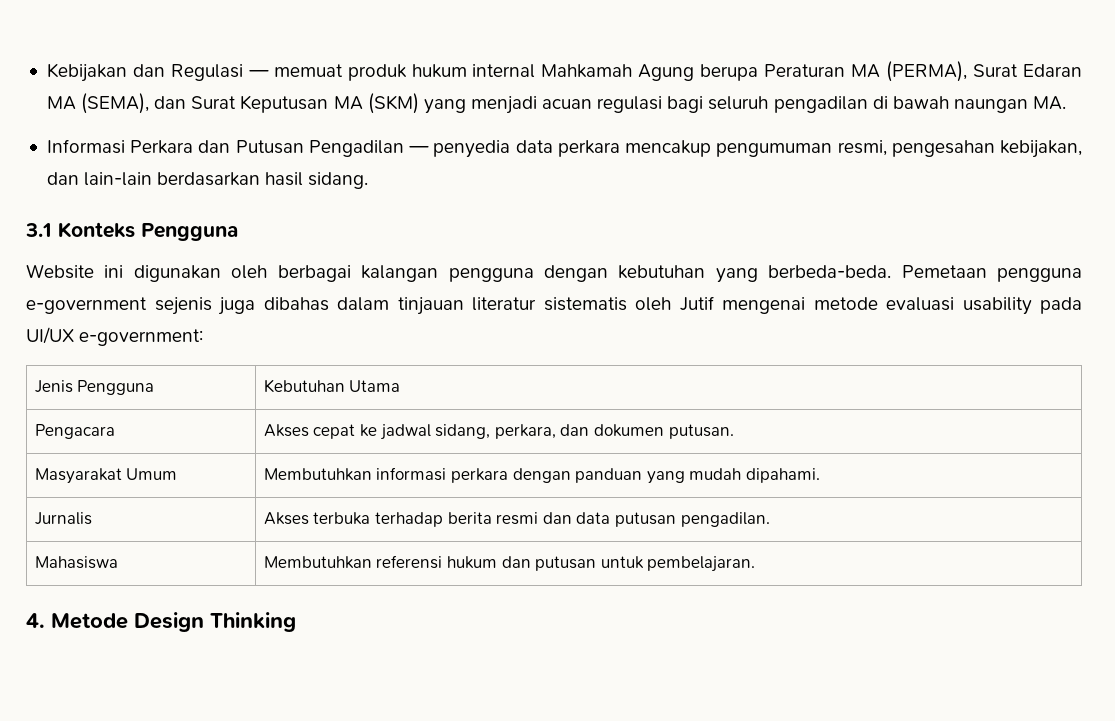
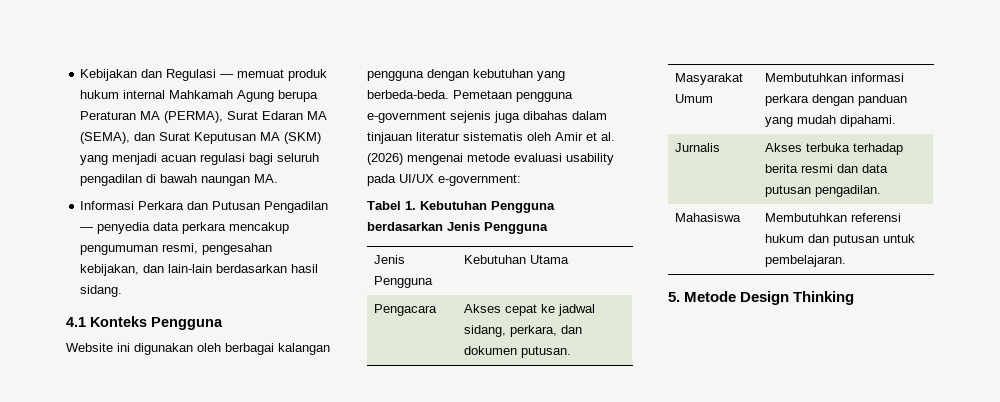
- 3.1 Konteks Pengguna
+ 4.1 Konteks Pengguna
- Pemetaan pengguna e-government sejenis juga dibahas dalam tinjauan literatur sistematis oleh Jutif mengenai metode evaluasi usability pada UI/UX e-government:
+ Pemetaan pengguna e-government sejenis juga dibahas dalam tinjauan literatur sistematis oleh Amir et al. (2026) mengenai metode evaluasi usability pada UI/UX e-government:
+ Tabel 1. Kebutuhan Pengguna berdasarkan Jenis Pengguna
- 4. Metode Design Thinking
+ 5. Metode Design Thinking

